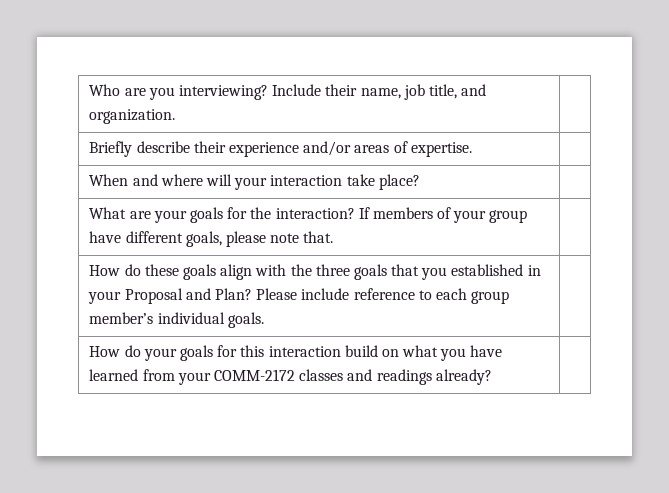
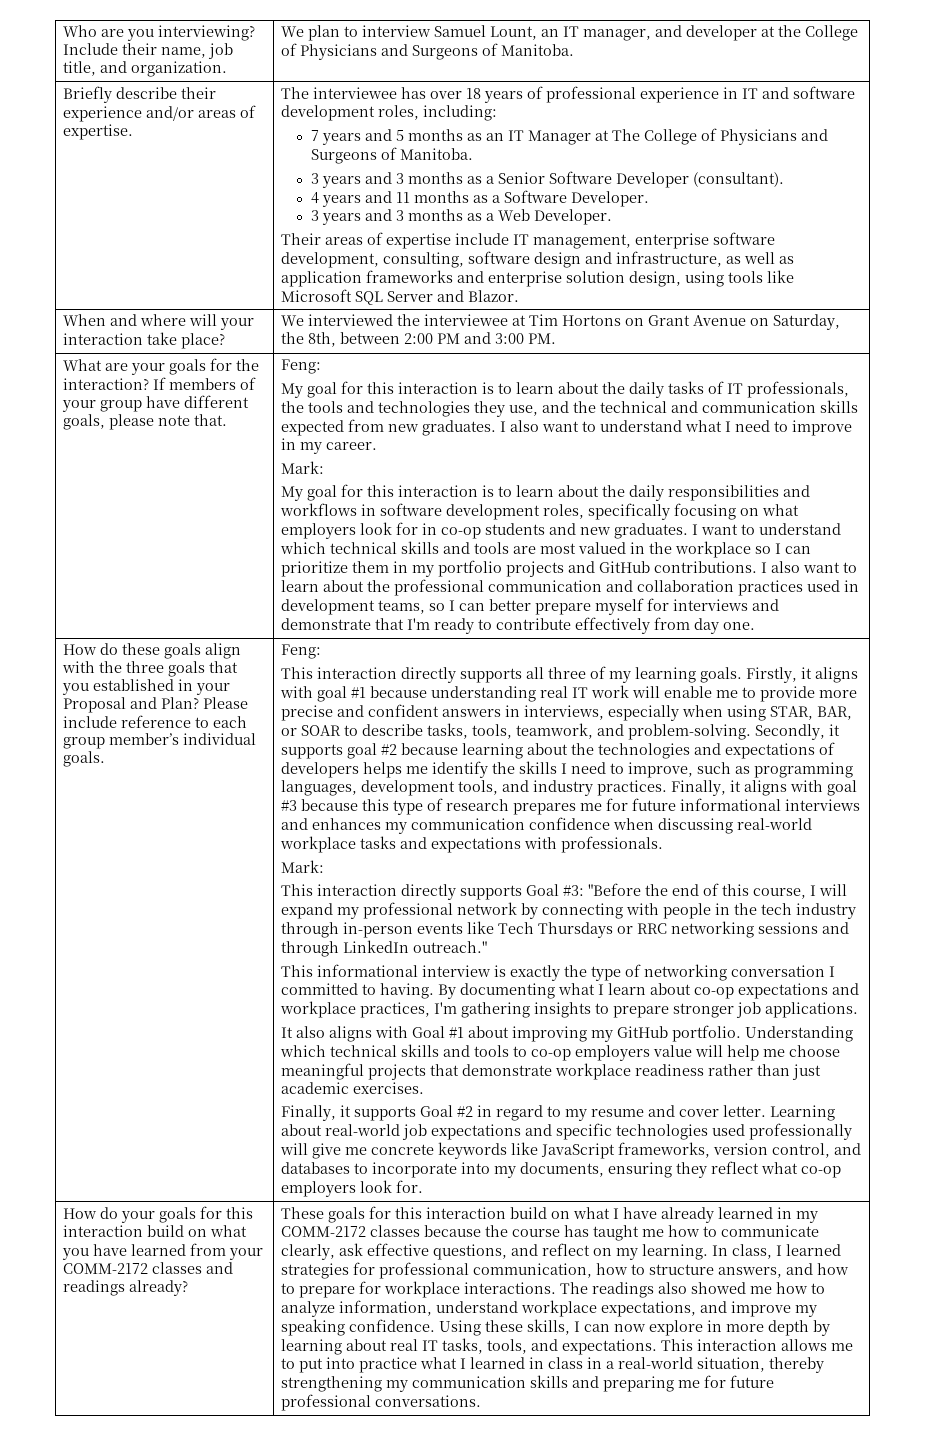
- Who are you interviewing? Include their name, job title, and organization. |
+ Who are you interviewing? Include their name, job title, and organization. | We plan to interview Samuel Lount, an IT manager, and developer at the College of Physicians and Surgeons of Manitoba.
+ The interviewee has over 18 years of professional experience in IT and software development roles, including:
+ 7 years and 5 months as an IT Manager at The College of Physicians and Surgeons of Manitoba.
+ 3 years and 3 months as a Senior Software Developer (consultant).
+ 4 years and 11 months as a Software Developer.
+ 3 years and 3 months as a Web Developer.
+ Their areas of expertise include IT management, enterprise software development, consulting, software design and infrastructure, as well as application frameworks and enterprise solution design, using tools like Microsoft SQL Server and Blazor.
- When and where will your interaction take place? |
+ When and where will your interaction take place? | We interviewed the interviewee at Tim Hortons on Grant Avenue on Saturday, the 8th, between 2:00 PM and 3:00 PM.
- If members of your group have different goals, please note that.
+ If members of your group have different goals, please note that. | Feng:
+ My goal for this interaction is to learn about the daily tasks of IT professionals, the tools and technologies they use, and the technical and communication skills expected from new graduates. I also want to understand what I need to improve in my career.
+ Mark:
+ My goal for this interaction is to learn about the daily responsibilities and workflows in software development roles, specifically focusing on what employers look for in co-op students and new graduates. I want to understand which technical skills and tools are most valued in the workplace so I can prioritize them in my portfolio projects and GitHub contributions. I also want to learn about the professional communication and collaboration practices used in development teams, so I can better prepare myself for interviews and demonstrate that I'm ready to contribute effectively from day one.
- Please include reference to each group member’s individual goals.
+ Please include reference to each group member’s individual goals. | Feng:
+ This interaction directly supports all three of my learning goals. Firstly, it aligns with goal #1 because understanding real IT work will enable me to provide more precise and confident answers in interviews, especially when using STAR, BAR, or SOAR to describe tasks, tools, teamwork, and problem-solving. Secondly, it supports goal #2 because learning about the technologies and expectations of developers helps me identify the skills I need to improve, such as programming languages, development tools, and industry practices. Finally, it aligns with goal #3 because this type of research prepares me for future informational interviews and enhances my communication confidence when discussing real-world workplace tasks and expectations with professionals.
+ Mark:
+ This interaction directly supports Goal #3: "Before the end of this course, I will expand my professional network by connecting with people in the tech industry through in-person events like Tech Thursdays or RRC networking sessions and through LinkedIn outreach."
+ This informational interview is exactly the type of networking conversation I committed to having. By documenting what I learn about co-op expectations and workplace practices, I'm gathering insights to prepare stronger job applications.
+ It also aligns with Goal #1 about improving my GitHub portfolio. Understanding which technical skills and tools to co-op employers value will help me choose meaningful projects that demonstrate workplace readiness rather than just academic exercises.
+ Finally, it supports Goal #2 in regard to my resume and cover letter. Learning about real-world job expectations and specific technologies used professionally will give me concrete keywords like JavaScript frameworks, version control, and databases to incorporate into my documents, ensuring they reflect what co-op employers look for.
+ These goals for this interaction build on what I have already learned in my COMM-2172 classes because the course has taught me how to communicate clearly, ask effective questions, and reflect on my learning. In class, I learned strategies for professional communication, how to structure answers, and how to prepare for workplace interactions. The readings also showed me how to analyze information, understand workplace expectations, and improve my speaking confidence. Using these skills, I can now explore in more depth by learning about real IT tasks, tools, and expectations. This interaction allows me to put into practice what I learned in class in a real-world situation, thereby strengthening my communication skills and preparing me for future professional conversations.

